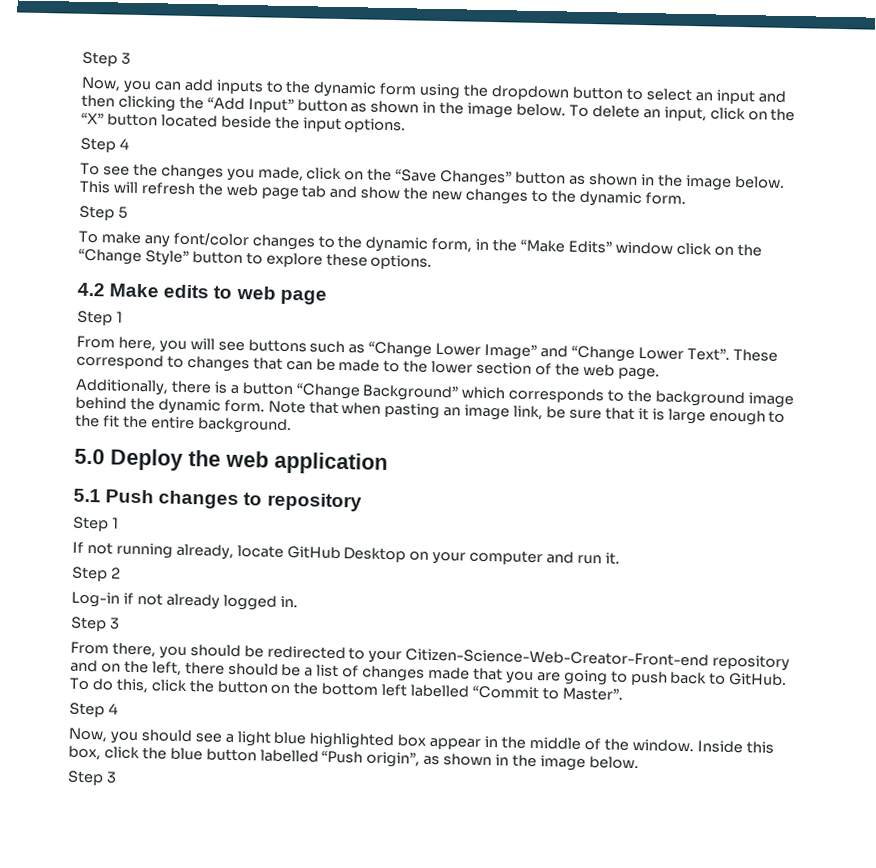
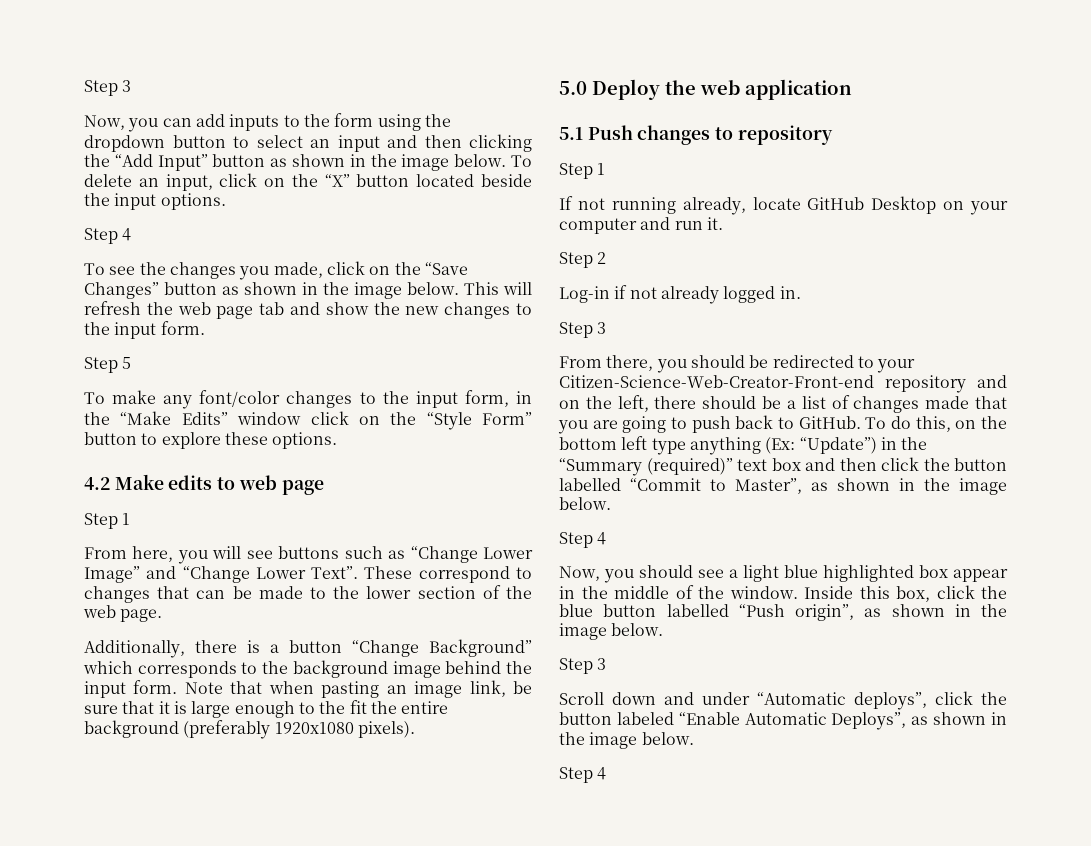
- Now, you can add inputs to the dynamic form using the dropdown button to select an input and then clicking the “Add Input” button as shown in the image below.
+ Now, you can add inputs to the form using the dropdown button to select an input and then clicking the “Add Input” button as shown in the image below.
- This will refresh the web page tab and show the new changes to the dynamic form.
+ This will refresh the web page tab and show the new changes to the input form.
- To make any font/color changes to the dynamic form, in the “Make Edits” window click on the “Change Style” button to explore these options.
+ To make any font/color changes to the input form, in the “Make Edits” window click on the “Style Form” button to explore these options.
- Additionally, there is a button “Change Background” which corresponds to the background image behind the dynamic form.
+ Additionally, there is a button “Change Background” which corresponds to the background image behind the input form.
- Note that when pasting an image link, be sure that it is large enough to the fit the entire background.
+ Note that when pasting an image link, be sure that it is large enough to the fit the entire background (preferably 1920x1080 pixels).
- To do this, click the button on the bottom left labelled “Commit to Master”.
+ To do this, on the bottom left type anything (Ex: “Update”) in the “Summary (required)” text box and then click the button labelled “Commit to Master”, as shown in the image below.
+ Scroll down and under “Automatic deploys”, click the button labeled “Enable Automatic Deploys”, as shown in the image below.
+ Step 4

